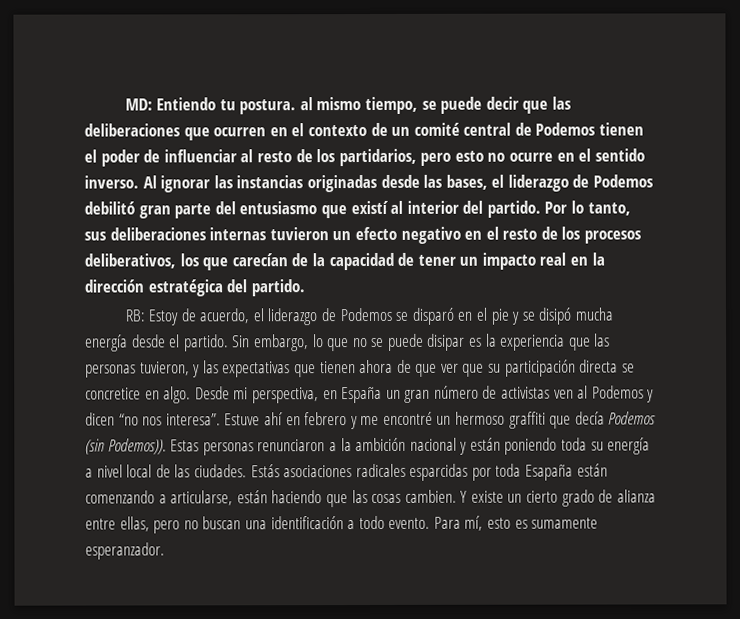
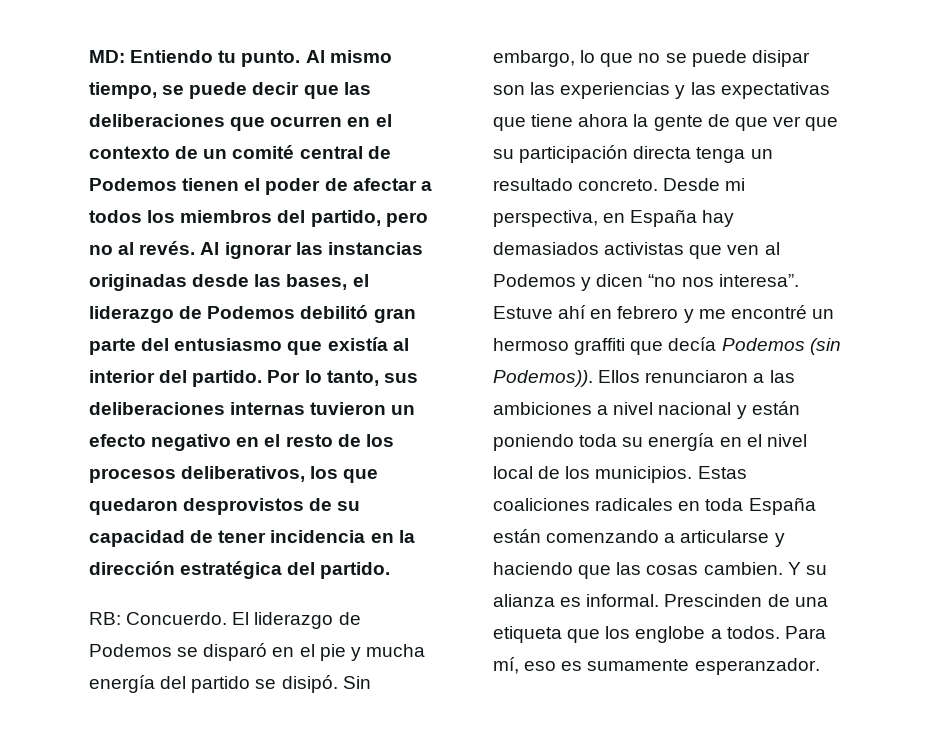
- MD: Entiendo tu postura. al mismo tiempo, se puede decir que las deliberaciones que ocurren en el contexto de un comité central de Podemos tienen el poder de influenciar al resto de los partidarios, pero esto no ocurre en el sentido inverso.
+ MD: Entiendo tu punto. Al mismo tiempo, se puede decir que las deliberaciones que ocurren en el contexto de un comité central de Podemos tienen el poder de afectar a todos los miembros del partido, pero no al revés.
- Al ignorar las instancias originadas desde las bases, el liderazgo de Podemos debilitó gran parte del entusiasmo que existí al interior del partido.
+ Al ignorar las instancias originadas desde las bases, el liderazgo de Podemos debilitó gran parte del entusiasmo que existía al interior del partido.
- Por lo tanto, sus deliberaciones internas tuvieron un efecto negativo en el resto de los procesos deliberativos, los que carecían de la capacidad de tener un impacto real en la dirección estratégica del partido.
+ Por lo tanto, sus deliberaciones internas tuvieron un efecto negativo en el resto de los procesos deliberativos, los que quedaron desprovistos de su capacidad de tener incidencia en la dirección estratégica del partido.
- RB: Estoy de acuerdo, el liderazgo de Podemos se disparó en el pie y se disipó mucha energía desde el partido.
+ RB: Concuerdo. El liderazgo de Podemos se disparó en el pie y mucha energía del partido se disipó.
- Sin embargo, lo que no se puede disipar es la experiencia que las personas tuvieron, y las expectativas que tienen ahora de que ver que su participación directa se concretice en algo.
+ Sin embargo, lo que no se puede disipar son las experiencias y las expectativas que tiene ahora la gente de que ver que su participación directa tenga un resultado concreto.
- Desde mi perspectiva, en España un gran número de activistas ven al Podemos y dicen “no nos interesa”.
+ Desde mi perspectiva, en España hay demasiados activistas que ven al Podemos y dicen “no nos interesa”.
- Estas personas renunciaron a la ambición nacional y están poniendo toda su energía a nivel local de las ciudades. Estás asociaciones radicales esparcidas por toda Esapaña están comenzando a articularse, están haciendo que las cosas cambien.
+ Ellos renunciaron a las ambiciones a nivel nacional y están poniendo toda su energía en el nivel local de los municipios. Estas coaliciones radicales en toda España están comenzando a articularse y haciendo que las cosas cambien.
- Y existe un cierto grado de alianza entre ellas, pero no buscan una identificación a todo evento.
+ Y su alianza es informal. Prescinden de una etiqueta que los englobe a todos.
- Para mí, esto es sumamente esperanzador.
+ Para mí, eso es sumamente esperanzador.

